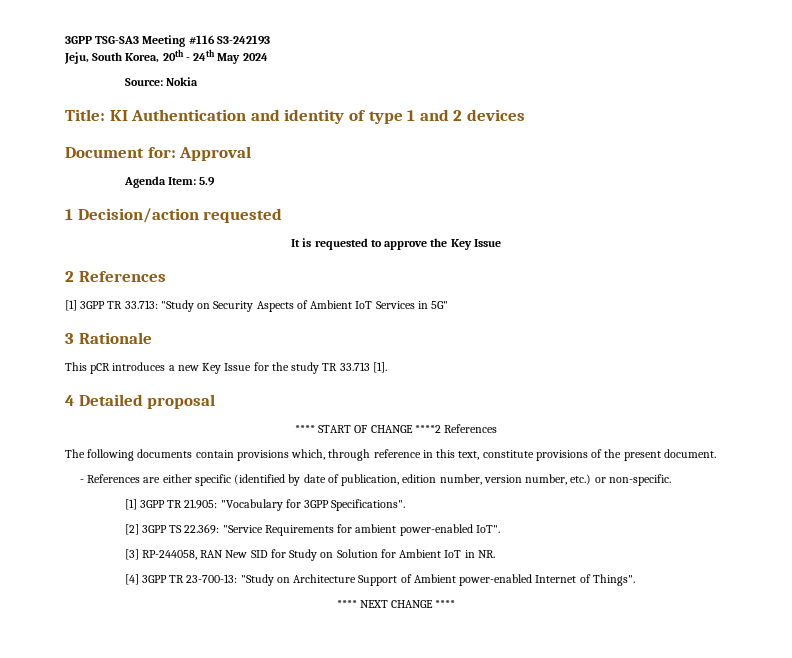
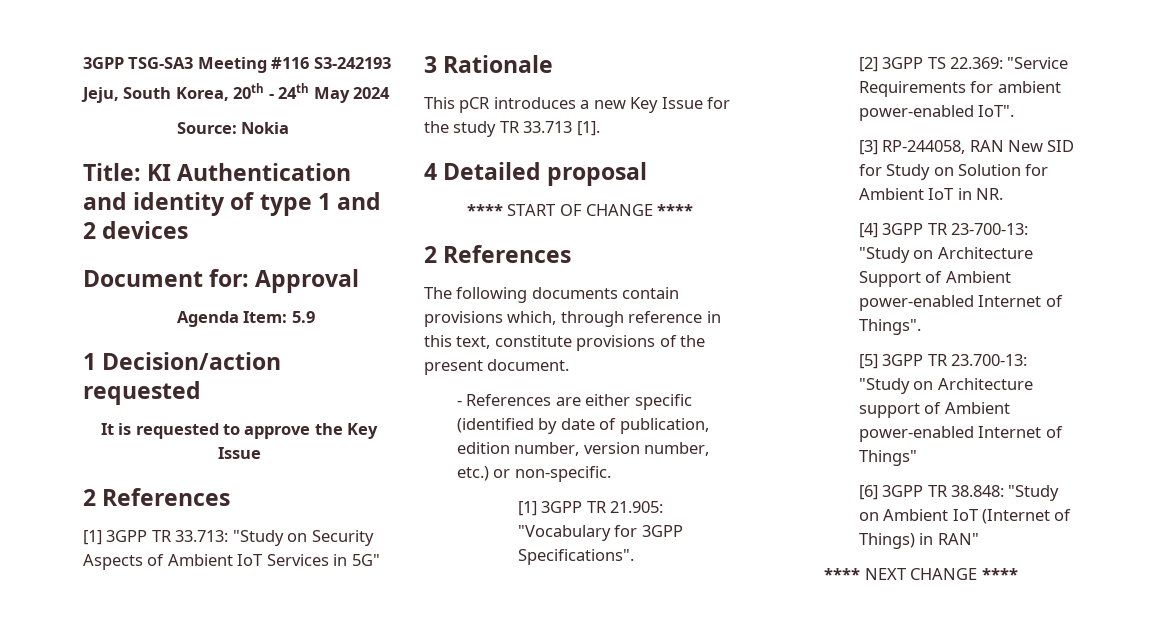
- **** START OF CHANGE ****2 References
+ **** START OF CHANGE ****
+ 2 References
+ [5] 3GPP TR 23.700-13: "Study on Architecture support of Ambient power-enabled Internet of Things"
+ [6] 3GPP TR 38.848: "Study on Ambient IoT (Internet of Things) in RAN"

